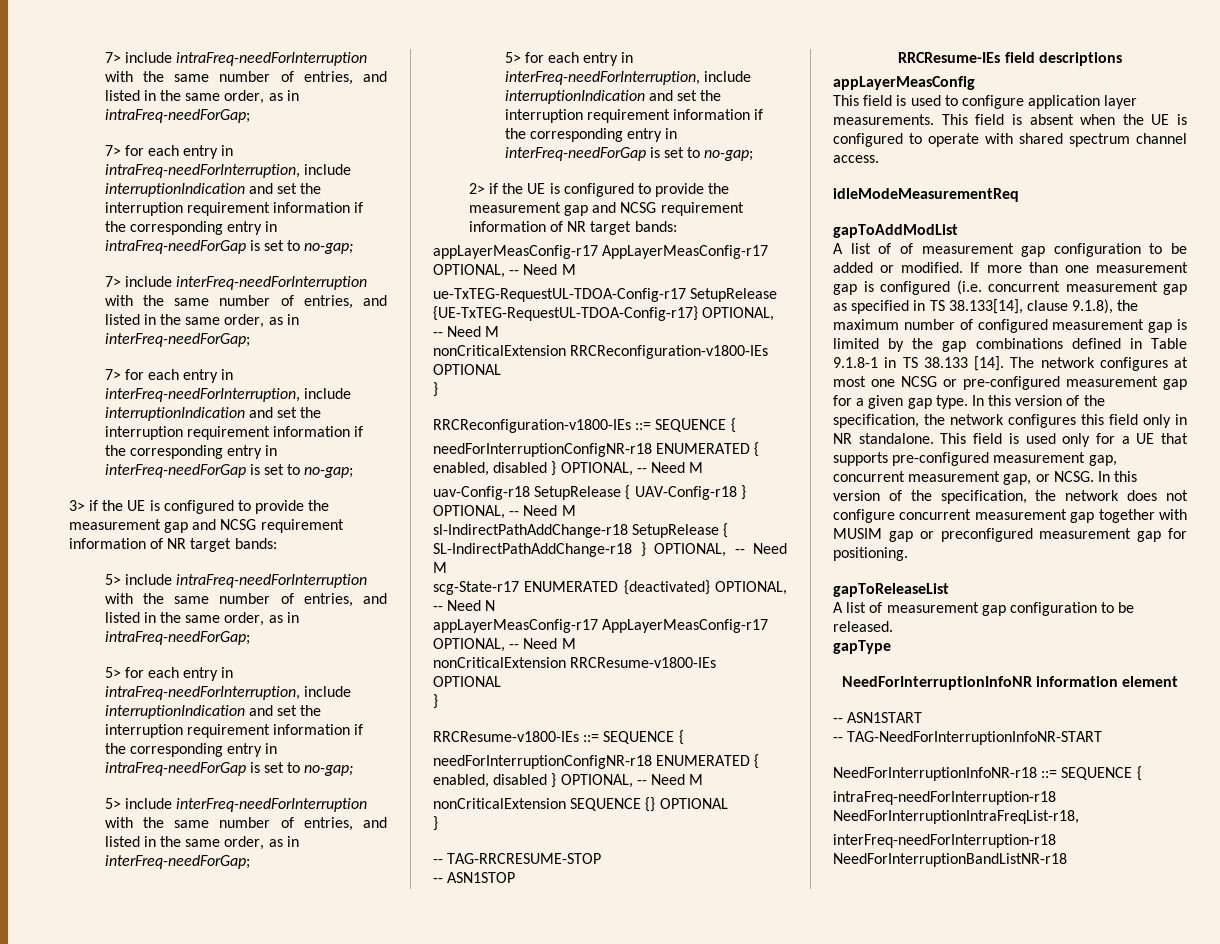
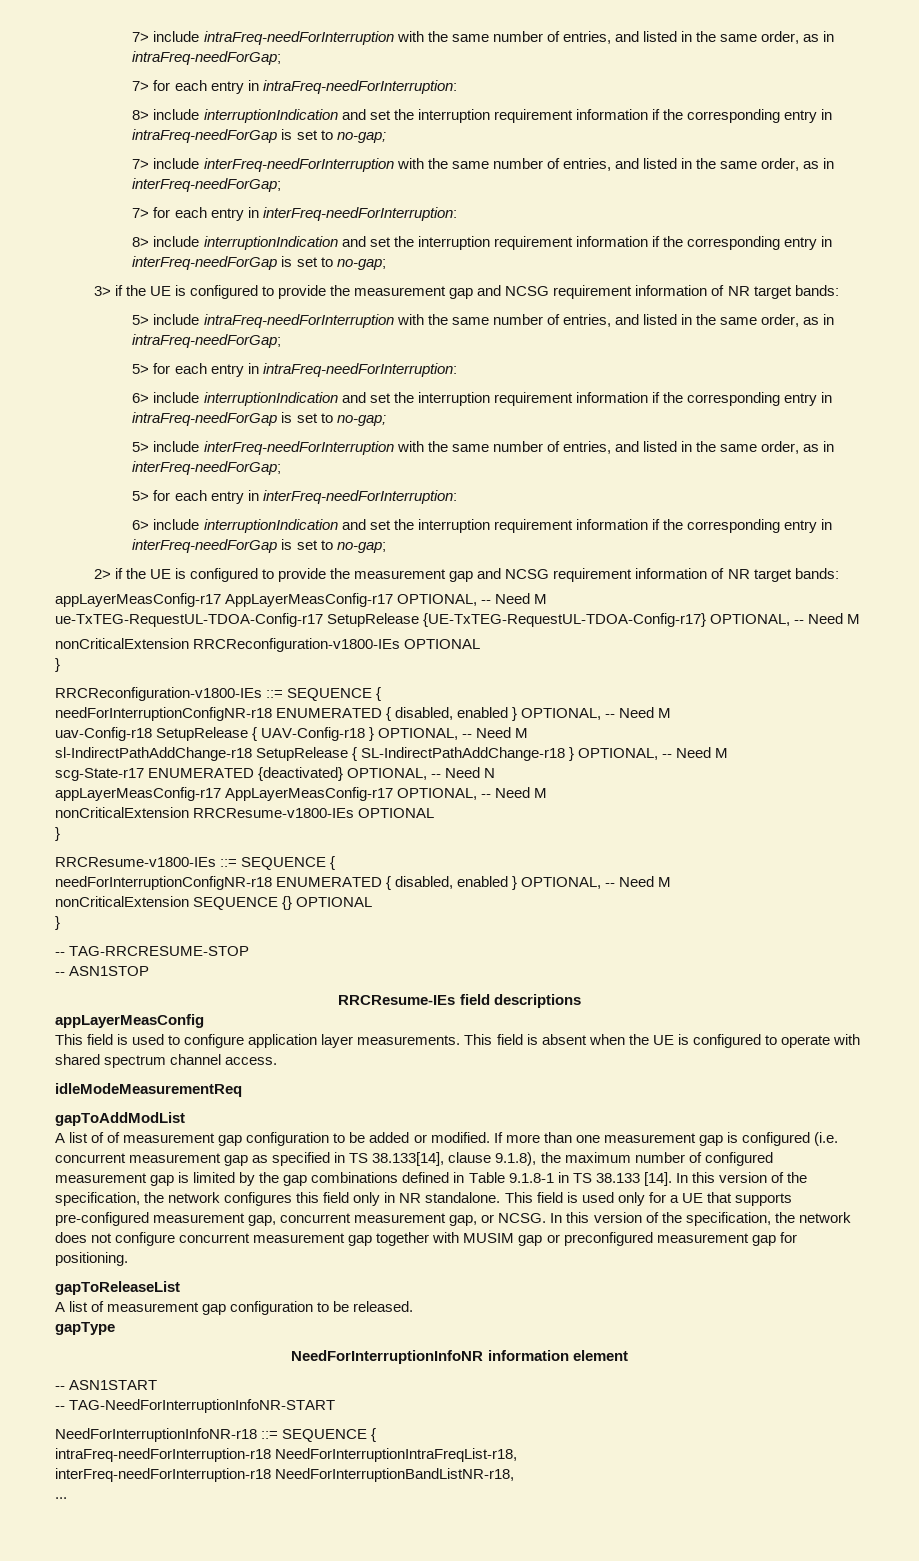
- 7> for each entry in intraFreq-needForInterruption, include interruptionIndication and set the interruption requirement information if the corresponding entry in intraFreq-needForGap is set to no-gap;
+ 7> for each entry in intraFreq-needForInterruption:
+ 8> include interruptionIndication and set the interruption requirement information if the corresponding entry in intraFreq-needForGap is set to no-gap;
- 7> for each entry in interFreq-needForInterruption, include interruptionIndication and set the interruption requirement information if the corresponding entry in interFreq-needForGap is set to no-gap;
+ 7> for each entry in interFreq-needForInterruption:
+ 8> include interruptionIndication and set the interruption requirement information if the corresponding entry in interFreq-needForGap is set to no-gap;
- 5> for each entry in intraFreq-needForInterruption, include interruptionIndication and set the interruption requirement information if the corresponding entry in intraFreq-needForGap is set to no-gap;
+ 5> for each entry in intraFreq-needForInterruption:
+ 6> include interruptionIndication and set the interruption requirement information if the corresponding entry in intraFreq-needForGap is set to no-gap;
- 5> for each entry in interFreq-needForInterruption, include interruptionIndication and set the interruption requirement information if the corresponding entry in interFreq-needForGap is set to no-gap;
+ 5> for each entry in interFreq-needForInterruption:
+ 6> include interruptionIndication and set the interruption requirement information if the corresponding entry in interFreq-needForGap is set to no-gap;
  RRCReconfiguration-v1800-IEs ::= SEQUENCE {
- needForInterruptionConfigNR-r18 ENUMERATED { enabled, disabled } OPTIONAL, -- Need M
+ needForInterruptionConfigNR-r18 ENUMERATED { disabled, enabled } OPTIONAL, -- Need M
  RRCResume-v1800-IEs ::= SEQUENCE {
- needForInterruptionConfigNR-r18 ENUMERATED { enabled, disabled } OPTIONAL, -- Need M
+ needForInterruptionConfigNR-r18 ENUMERATED { disabled, enabled } OPTIONAL, -- Need M
- The network configures at most one NCSG or pre-configured measurement gap for a given gap type.
- interFreq-needForInterruption-r18 NeedForInterruptionBandListNR-r18
+ interFreq-needForInterruption-r18 NeedForInterruptionBandListNR-r18,
+ ...

